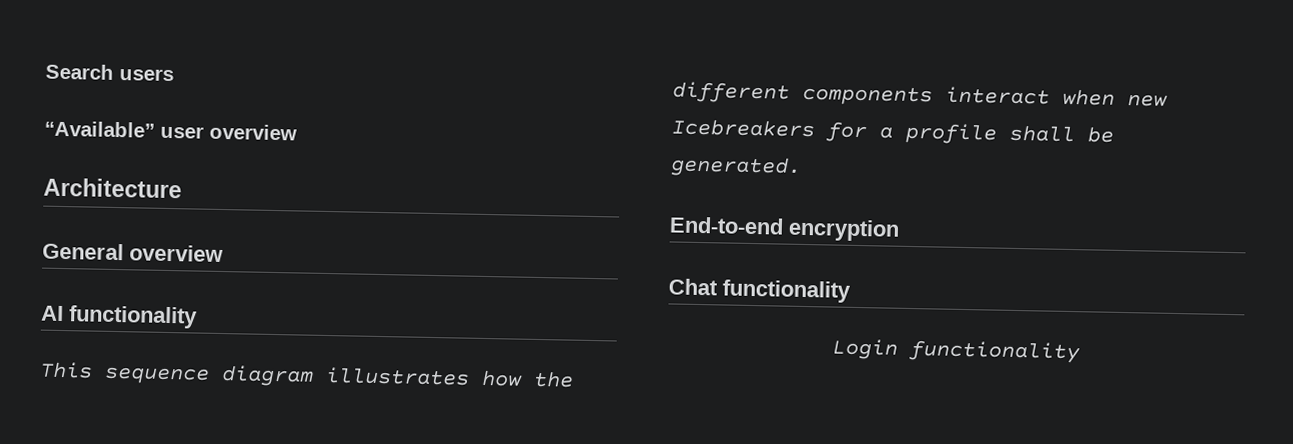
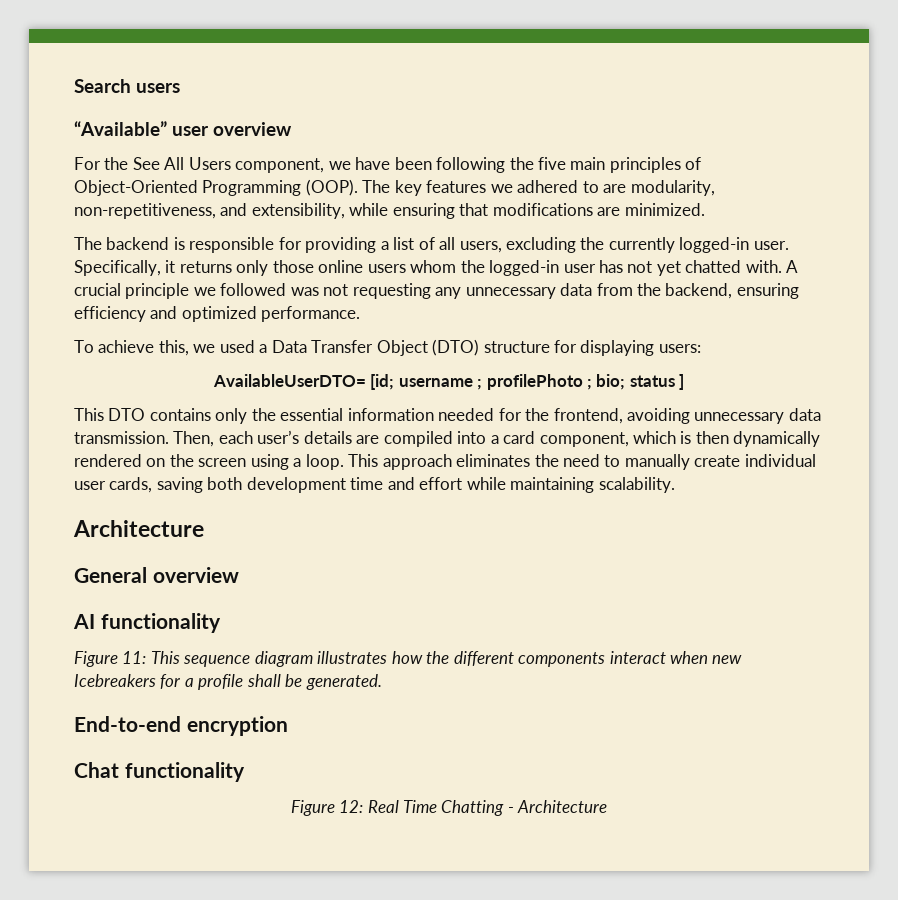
+ For the See All Users component, we have been following the five main principles of Object-Oriented Programming (OOP). The key features we adhered to are modularity, non-repetitiveness, and extensibility, while ensuring that modifications are minimized.
+ The backend is responsible for providing a list of all users, excluding the currently logged-in user. Specifically, it returns only those online users whom the logged-in user has not yet chatted with. A crucial principle we followed was not requesting any unnecessary data from the backend, ensuring efficiency and optimized performance.
+ To achieve this, we used a Data Transfer Object (DTO) structure for displaying users:
+ AvailableUserDTO= [id; username ; profilePhoto ; bio; status ]
+ This DTO contains only the essential information needed for the frontend, avoiding unnecessary data transmission. Then, each user’s details are compiled into a card component, which is then dynamically rendered on the screen using a loop. This approach eliminates the need to manually create individual user cards, saving both development time and effort while maintaining scalability.
- This sequence diagram illustrates how the different components interact when new Icebreakers for a profile shall be generated.
+ Figure 11: This sequence diagram illustrates how the different components interact when new Icebreakers for a profile shall be generated.
- Login functionality
+ Figure 12: Real Time Chatting - Architecture

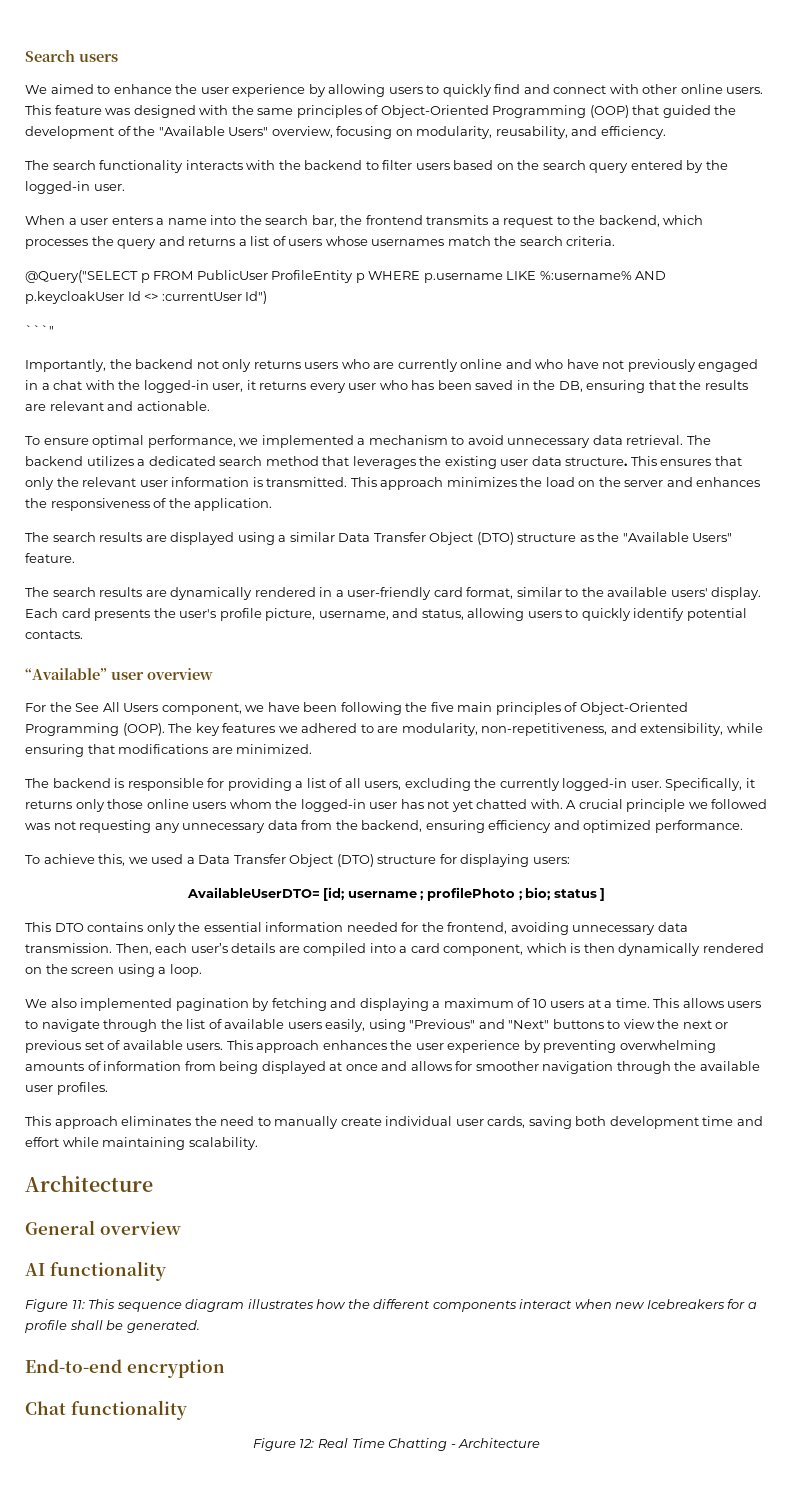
+ We aimed to enhance the user experience by allowing users to quickly find and connect with other online users. This feature was designed with the same principles of Object-Oriented Programming (OOP) that guided the development of the "Available Users" overview, focusing on modularity, reusability, and efficiency.
+ The search functionality interacts with the backend to filter users based on the search query entered by the logged-in user.
+ When a user enters a name into the search bar, the frontend transmits a request to the backend, which processes the query and returns a list of users whose usernames match the search criteria.
+ @Query("SELECT p FROM PublicUser ProfileEntity p WHERE p.username LIKE %:username% AND p.keycloakUser Id <> :currentUser Id")
+ ```"
+ Importantly, the backend not only returns users who are currently online and who have not previously engaged in a chat with the logged-in user, it returns every user who has been saved in the DB, ensuring that the results are relevant and actionable.
+ To ensure optimal performance, we implemented a mechanism to avoid unnecessary data retrieval. The backend utilizes a dedicated search method that leverages the existing user data structure. This ensures that only the relevant user information is transmitted. This approach minimizes the load on the server and enhances the responsiveness of the application.
+ The search results are displayed using a similar Data Transfer Object (DTO) structure as the "Available Users" feature.
+ The search results are dynamically rendered in a user-friendly card format, similar to the available users' display. Each card presents the user's profile picture, username, and status, allowing users to quickly identify potential contacts.
- Then, each user’s details are compiled into a card component, which is then dynamically rendered on the screen using a loop. This approach eliminates the need to manually create individual user cards, saving both development time and effort while maintaining scalability.
+ Then, each user’s details are compiled into a card component, which is then dynamically rendered on the screen using a loop.
+ We also implemented pagination by fetching and displaying a maximum of 10 users at a time. This allows users to navigate through the list of available users easily, using "Previous" and "Next" buttons to view the next or previous set of available users. This approach enhances the user experience by preventing overwhelming amounts of information from being displayed at once and allows for smoother navigation through the available user profiles.
+ This approach eliminates the need to manually create individual user cards, saving both development time and effort while maintaining scalability.

